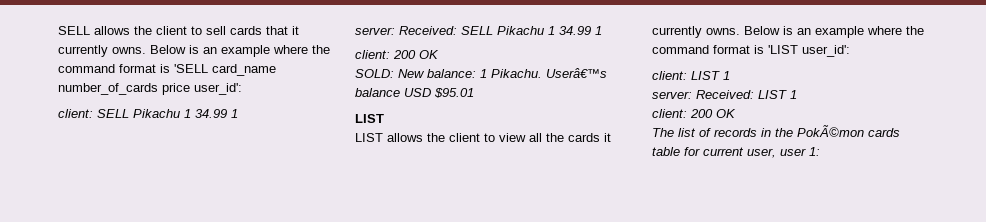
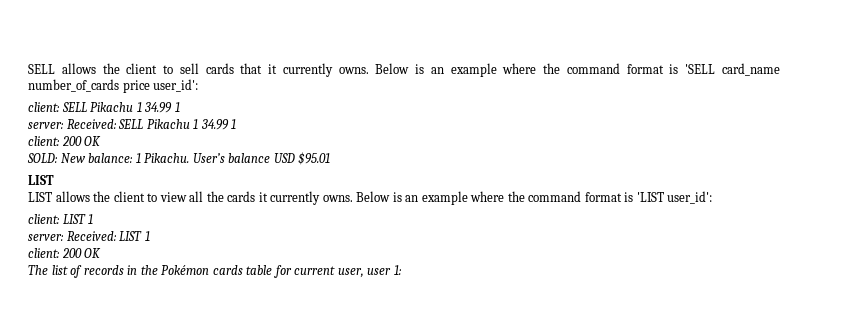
- Userâ€™s balance USD $95.01
+ User’s balance USD $95.01
- The list of records in the PokÃ©mon cards table for current user, user 1:
+ The list of records in the Pokémon cards table for current user, user 1:

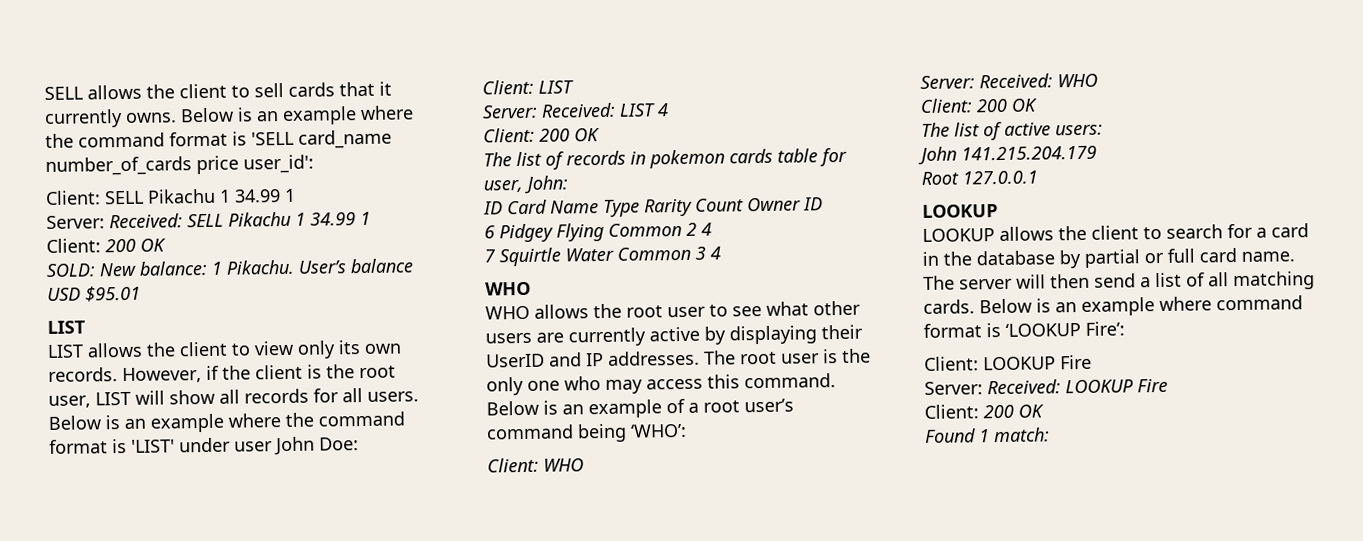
- client: SELL Pikachu 1 34.99 1
- server: Received: SELL Pikachu 1 34.99 1
- client: 200 OK
+ Client: SELL Pikachu 1 34.99 1
+ Server: Received: SELL Pikachu 1 34.99 1
+ Client: 200 OK
- LIST allows the client to view all the cards it currently owns. Below is an example where the command format is 'LIST user_id':
- client: LIST 1
- server: Received: LIST 1
- client: 200 OK
+ LIST allows the client to view only its own records. However, if the client is the root user, LIST will show all records for all users. Below is an example where the command format is 'LIST' under user John Doe:
+ Client: LIST
+ Server: Received: LIST 4
+ Client: 200 OK
- The list of records in the Pokémon cards table for current user, user 1:
+ The list of records in pokemon cards table for user, John:
+ ID Card Name Type Rarity Count Owner ID
+ 6 Pidgey Flying Common 2 4
+ 7 Squirtle Water Common 3 4
+ WHO
+ WHO allows the root user to see what other users are currently active by displaying their UserID and IP addresses. The root user is the only one who may access this command. Below is an example of a root user’s command being ‘WHO’:
+ Client: WHO
+ Server: Received: WHO
+ Client: 200 OK
+ The list of active users:
+ John 141.215.204.179
+ Root 127.0.0.1
+ LOOKUP
+ LOOKUP allows the client to search for a card in the database by partial or full card name. The server will then send a list of all matching cards. Below is an example where command format is ‘LOOKUP Fire’:
+ Client: LOOKUP Fire
+ Server: Received: LOOKUP Fire
+ Client: 200 OK
+ Found 1 match:

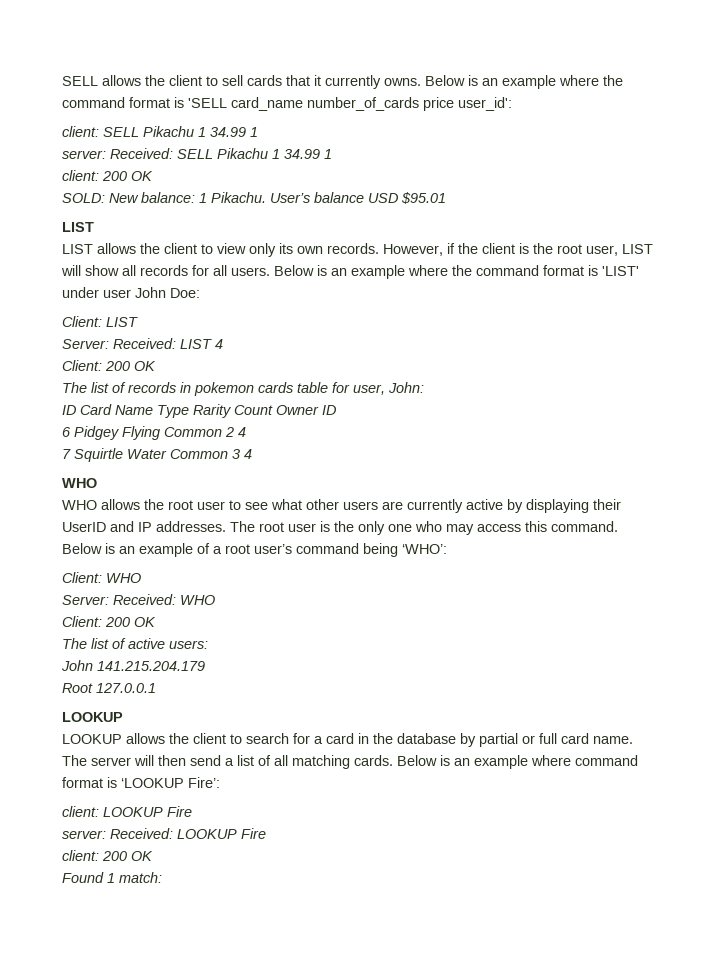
- Client: SELL Pikachu 1 34.99 1
- Server: Received: SELL Pikachu 1 34.99 1
- Client: 200 OK
+ client: SELL Pikachu 1 34.99 1
+ server: Received: SELL Pikachu 1 34.99 1
+ client: 200 OK
- Client: LOOKUP Fire
- Server: Received: LOOKUP Fire
- Client: 200 OK
+ client: LOOKUP Fire
+ server: Received: LOOKUP Fire
+ client: 200 OK

